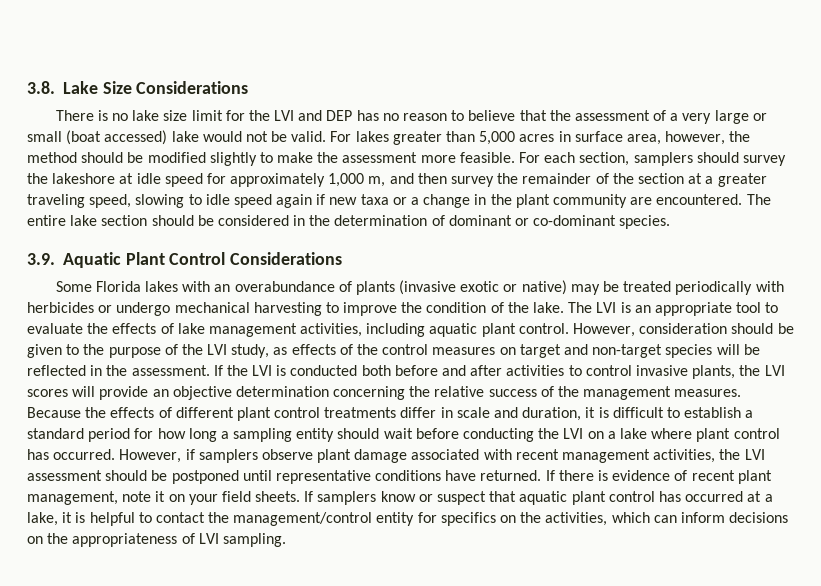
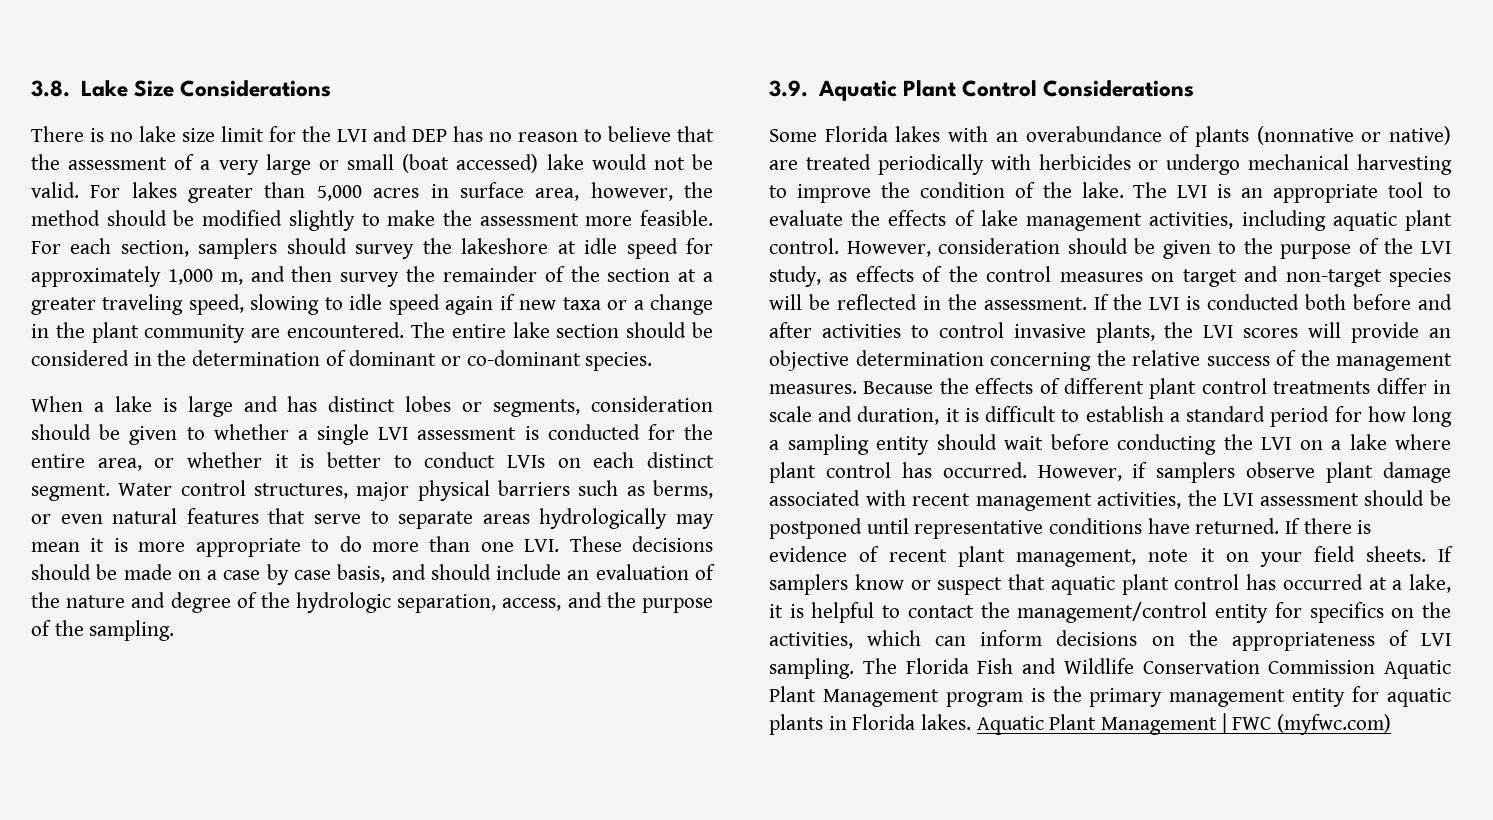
+ When a lake is large and has distinct lobes or segments, consideration should be given to whether a single LVI assessment is conducted for the entire area, or whether it is better to conduct LVIs on each distinct segment. Water control structures, major physical barriers such as berms, or even natural features that serve to separate areas hydrologically may mean it is more appropriate to do more than one LVI. These decisions should be made on a case by case basis, and should include an evaluation of the nature and degree of the hydrologic separation, access, and the purpose of the sampling.
- Some Florida lakes with an overabundance of plants (invasive exotic or native) may be treated periodically with herbicides or undergo mechanical harvesting to improve the condition of the lake.
+ Some Florida lakes with an overabundance of plants (nonnative or native) are treated periodically with herbicides or undergo mechanical harvesting to improve the condition of the lake.
+ The Florida Fish and Wildlife Conservation Commission Aquatic Plant Management program is the primary management entity for aquatic plants in Florida lakes. Aquatic Plant Management | FWC (myfwc.com)

